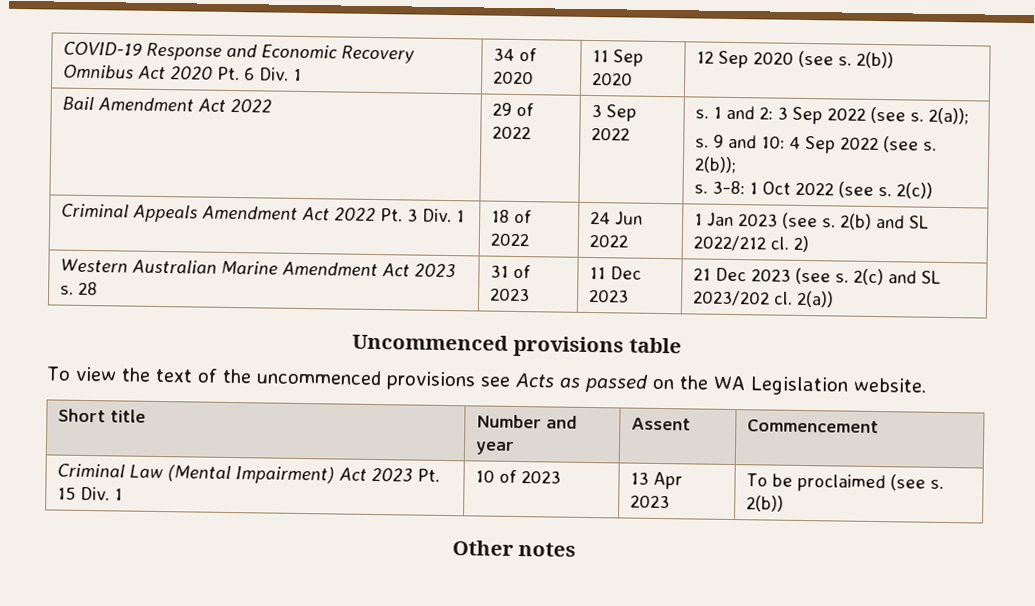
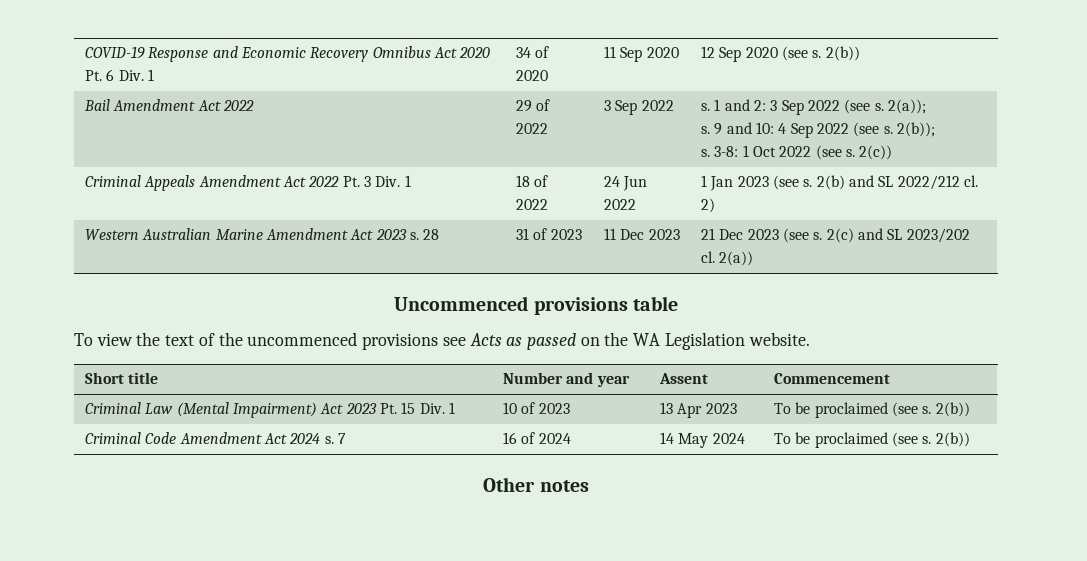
+ Criminal Code Amendment Act 2024 s. 7 | 16 of 2024 | 14 May 2024 | To be proclaimed (see s. 2(b))

